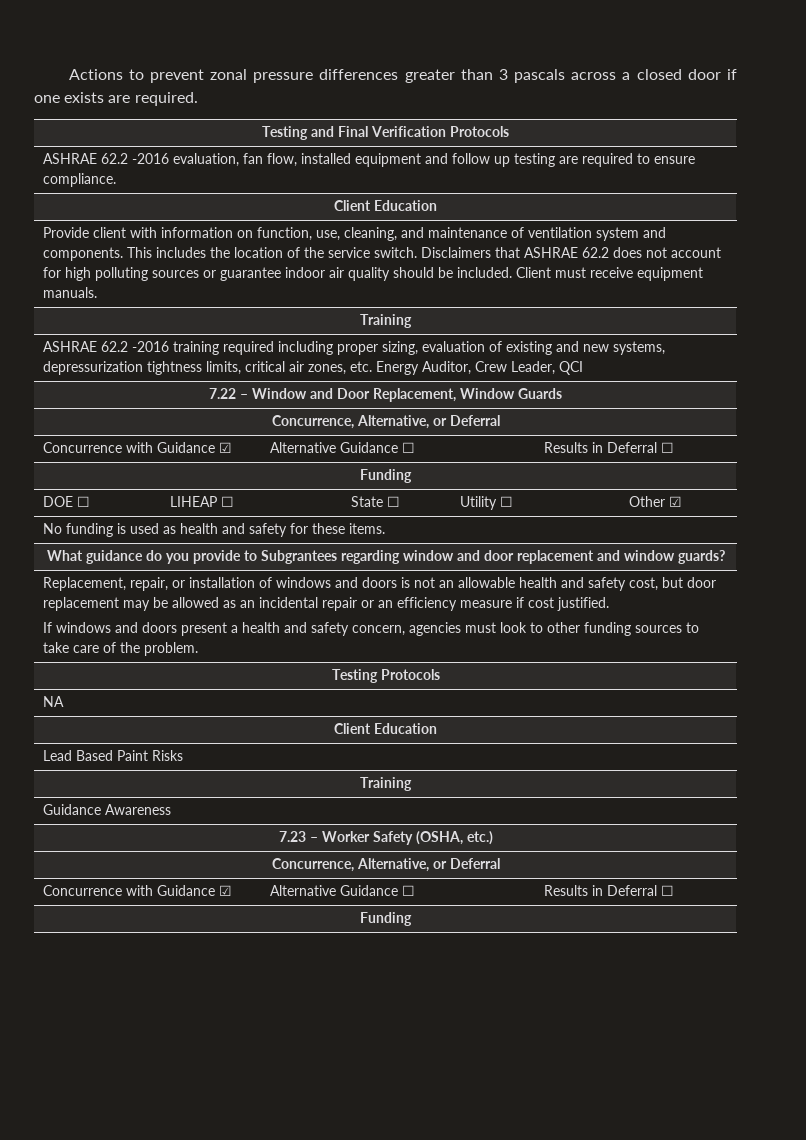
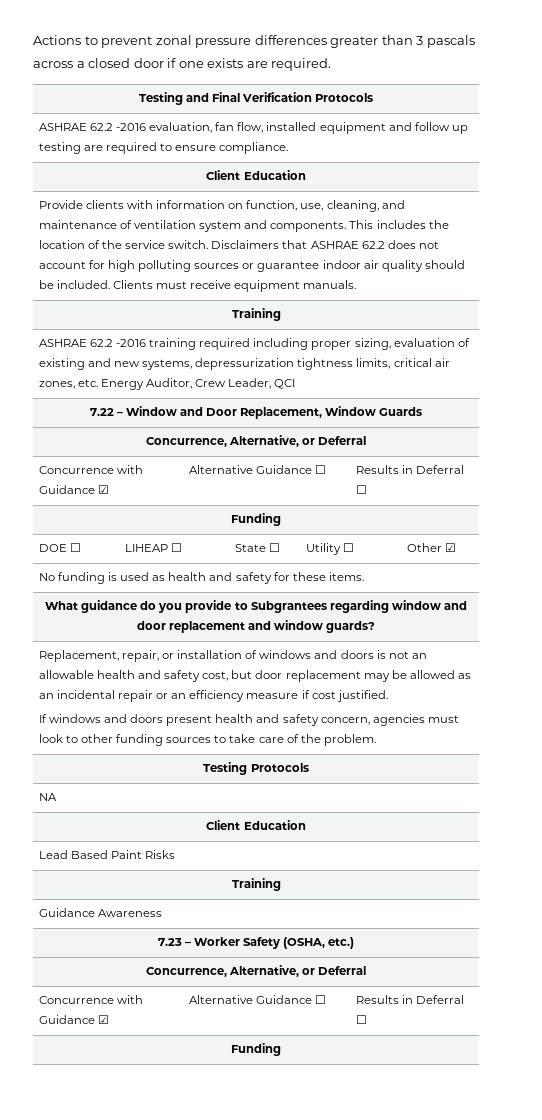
- Provide client with information on function, use, cleaning, and maintenance of ventilation system and components.
+ Provide clients with information on function, use, cleaning, and maintenance of ventilation system and components.
- Client must receive equipment manuals.
+ Clients must receive equipment manuals.
- If windows and doors present a health and safety concern, agencies must look to other funding sources to take care of the problem.
+ If windows and doors present health and safety concern, agencies must look to other funding sources to take care of the problem.

